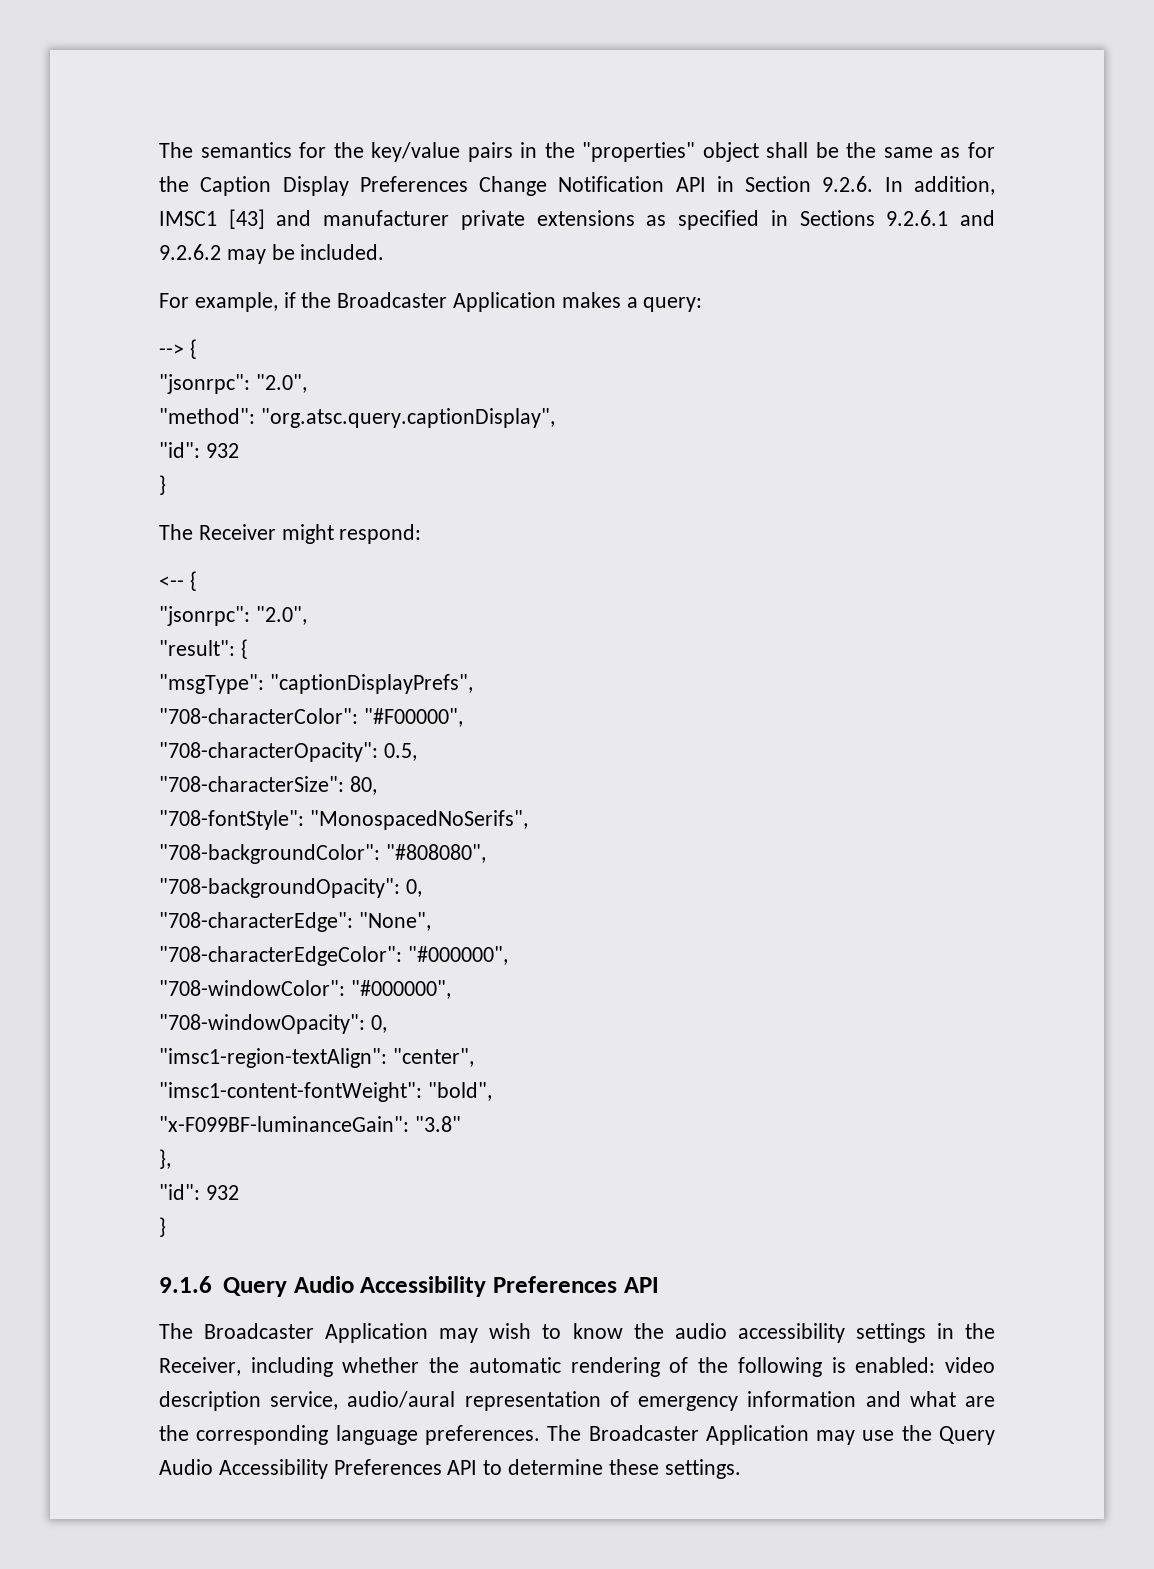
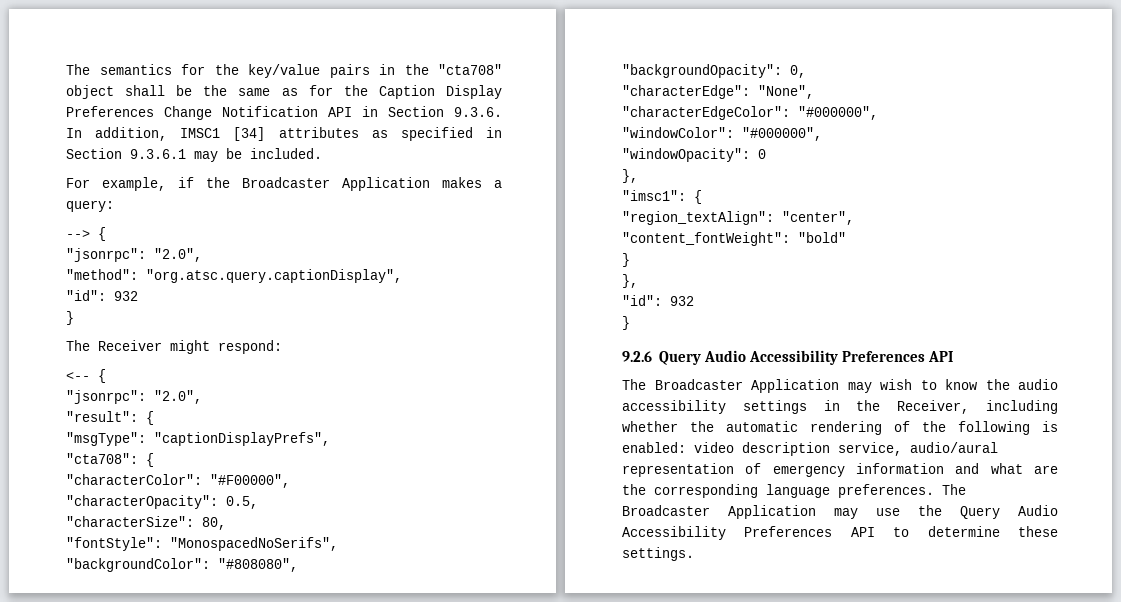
- The semantics for the key/value pairs in the "properties" object shall be the same as for the Caption Display Preferences Change Notification API in Section 9.2.6. In addition, IMSC1 [43] and manufacturer private extensions as specified in Sections 9.2.6.1 and 9.2.6.2 may be included.
+ The semantics for the key/value pairs in the "cta708" object shall be the same as for the Caption Display Preferences Change Notification API in Section 9.3.6. In addition, IMSC1 [34] attributes as specified in Section 9.3.6.1 may be included.
- "708-characterColor": "#F00000",
+ "cta708": {
+ "characterColor": "#F00000",
- "708-characterOpacity": 0.5,
+ "characterOpacity": 0.5,
- "708-characterSize": 80,
+ "characterSize": 80,
- "708-fontStyle": "MonospacedNoSerifs",
+ "fontStyle": "MonospacedNoSerifs",
- "708-backgroundColor": "#808080",
+ "backgroundColor": "#808080",
- "708-backgroundOpacity": 0,
- "708-characterEdge": "None",
+ "backgroundOpacity": 0,
+ "characterEdge": "None",
- "708-characterEdgeColor": "#000000",
- "708-windowColor": "#000000",
- "708-windowOpacity": 0,
- "imsc1-region-textAlign": "center",
- "imsc1-content-fontWeight": "bold",
- "x-F099BF-luminanceGain": "3.8"
+ "characterEdgeColor": "#000000",
+ "windowColor": "#000000",
+ "windowOpacity": 0
+ },
+ "imsc1": {
+ "region_textAlign": "center",
+ "content_fontWeight": "bold"
+ }
- 9.1.6 Query Audio Accessibility Preferences API
+ 9.2.6 Query Audio Accessibility Preferences API

